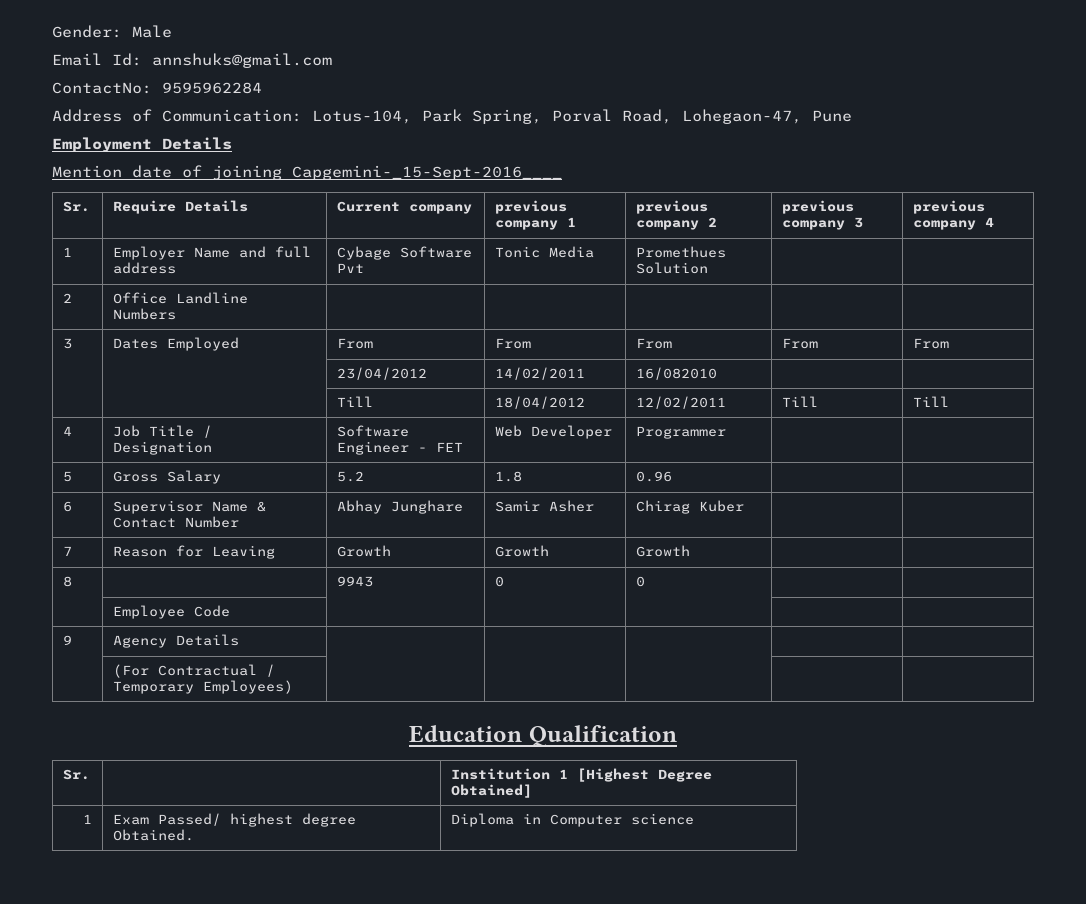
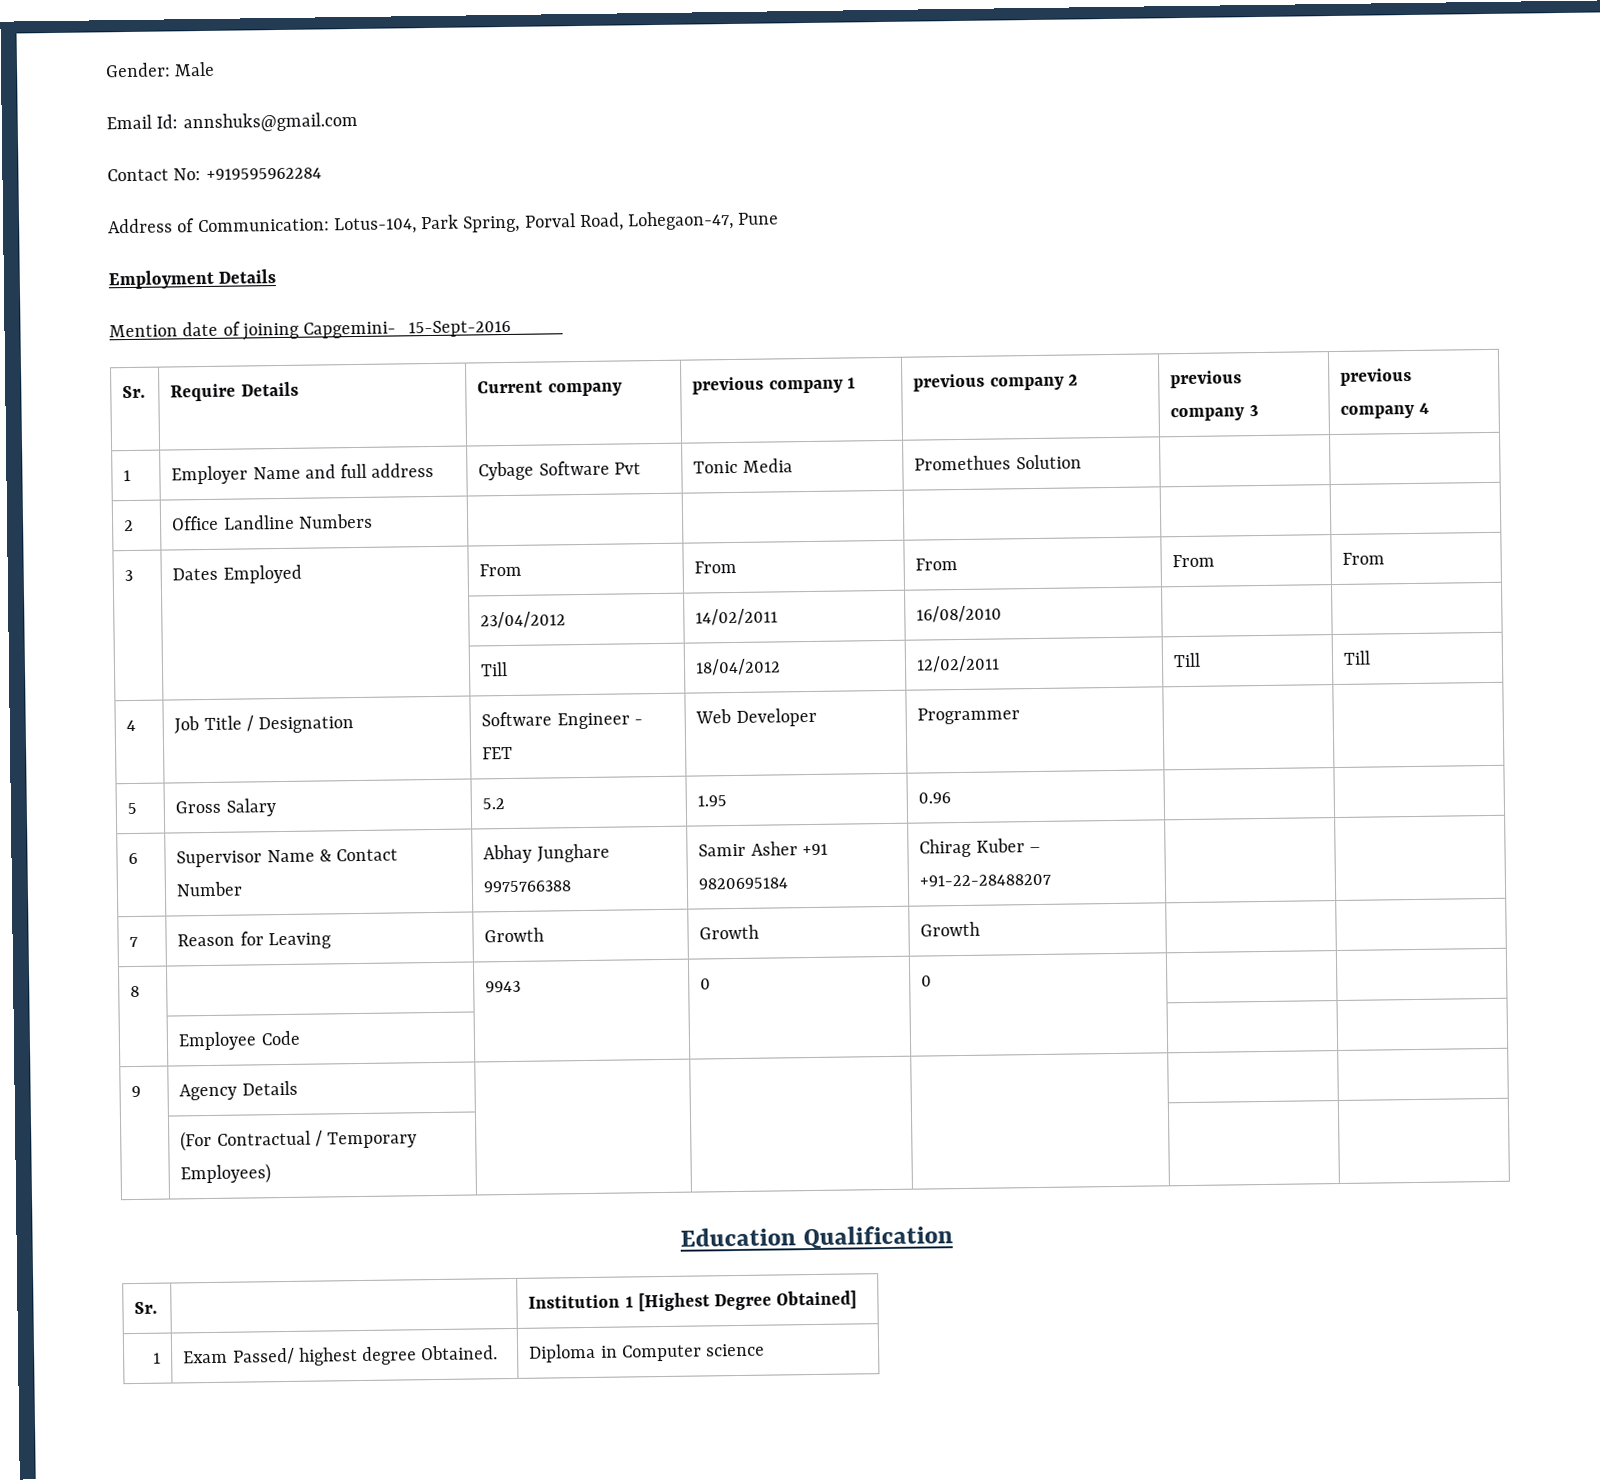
- ContactNo: 9595962284
+ Contact No: +919595962284
- | | 23/04/2012 | 14/02/2011 | 16/082010 | |
+ | | 23/04/2012 | 14/02/2011 | 16/08/2010 | |
- 5 | Gross Salary | 5.2 | 1.8 | 0.96 | |
+ 5 | Gross Salary | 5.2 | 1.95 | 0.96 | |
- 6 | Supervisor Name & Contact Number | Abhay Junghare | Samir Asher | Chirag Kuber | |
+ 6 | Supervisor Name & Contact Number | Abhay Junghare 9975766388 | Samir Asher +91 9820695184 | Chirag Kuber – +91-22-28488207 | |

